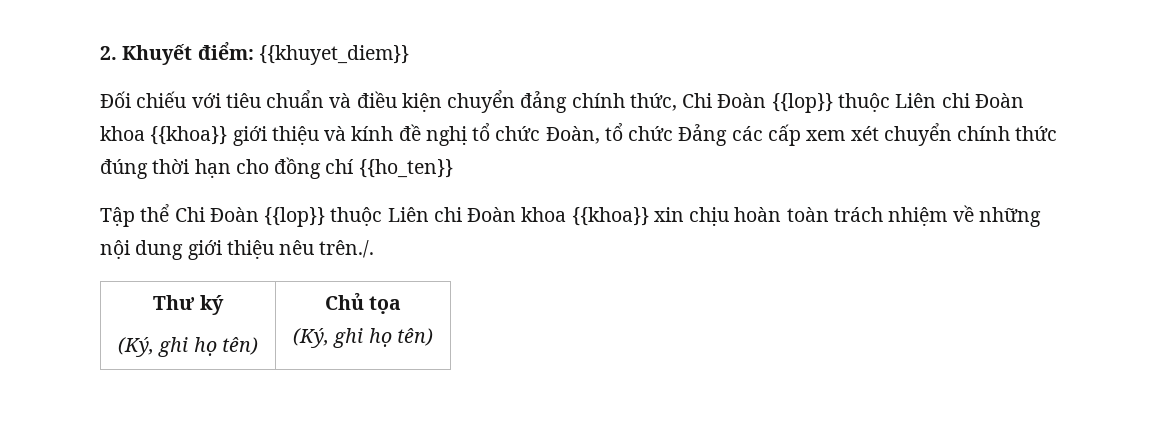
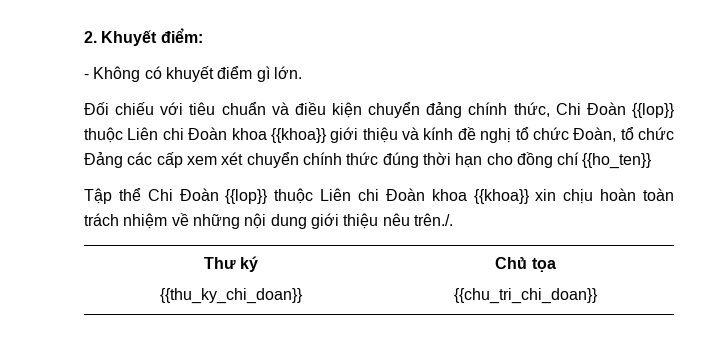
- 2. Khuyết điểm: {{khuyet_diem}}
+ 2. Khuyết điểm:
+ - Không có khuyết điểm gì lớn.
  Thư ký
- (Ký, ghi họ tên) | Chủ tọa
- (Ký, ghi họ tên)
+ {{thu_ky_chi_doan}} | Chủ tọa
+ {{chu_tri_chi_doan}}

